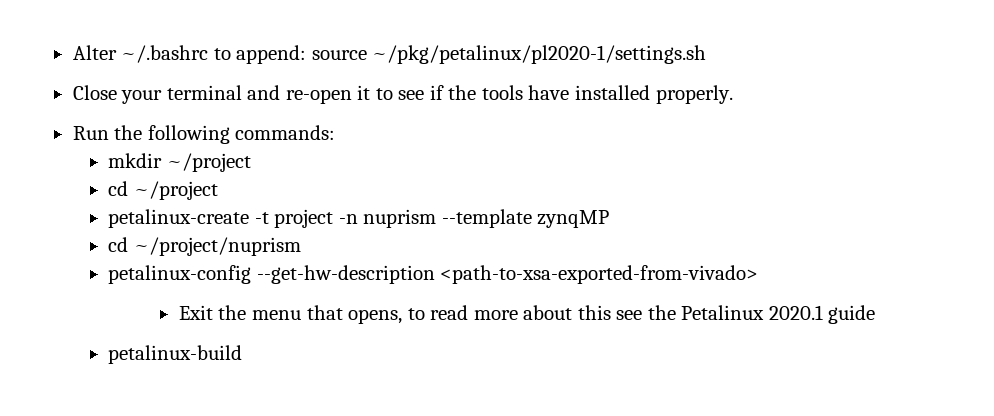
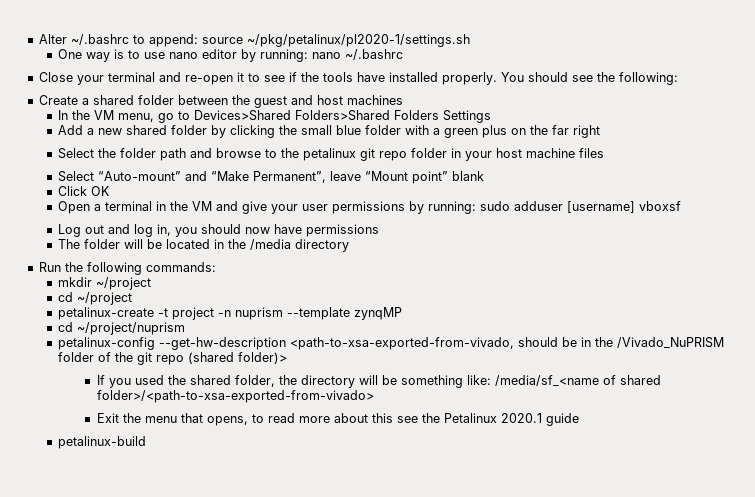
+ One way is to use nano editor by running: nano ~/.bashrc
+ You should see the following:
+ Create a shared folder between the guest and host machines
+ In the VM menu, go to Devices>Shared Folders>Shared Folders Settings
+ Add a new shared folder by clicking the small blue folder with a green plus on the far right
+ Select the folder path and browse to the petalinux git repo folder in your host machine files
+ Select “Auto-mount” and “Make Permanent”, leave “Mount point” blank
+ Click OK
+ Open a terminal in the VM and give your user permissions by running: sudo adduser [username] vboxsf
+ Log out and log in, you should now have permissions
+ The folder will be located in the /media directory
- petalinux-config --get-hw-description <path-to-xsa-exported-from-vivado>
+ petalinux-config --get-hw-description <path-to-xsa-exported-from-vivado, should be in the /Vivado_NuPRISM folder of the git repo (shared folder)>
+ If you used the shared folder, the directory will be something like: /media/sf_<name of shared folder>/<path-to-xsa-exported-from-vivado>

